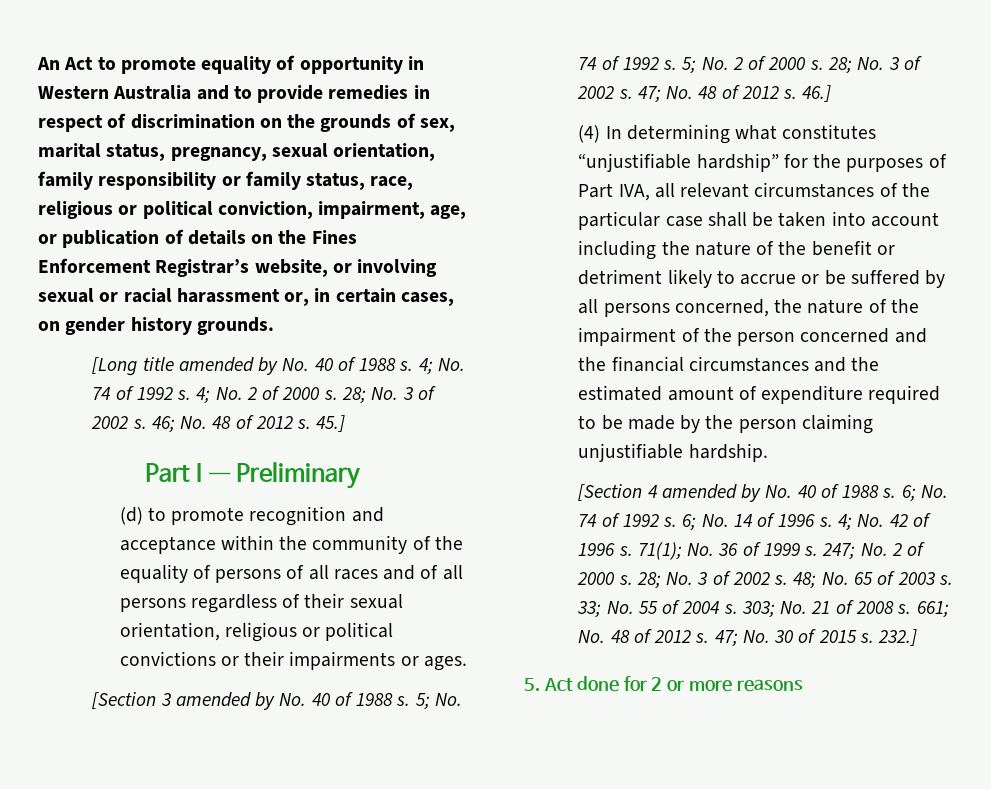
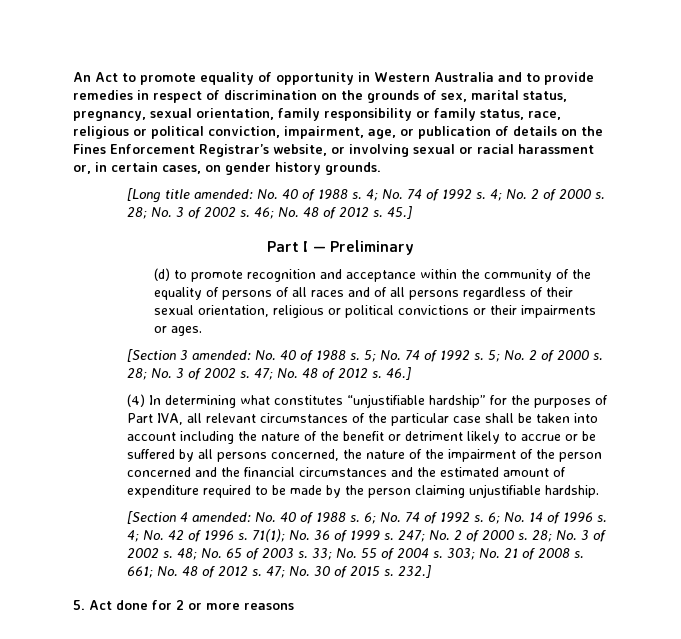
- [Long title amended by No. 40 of 1988 s.
+ [Long title amended: No. 40 of 1988 s.
- [Section 3 amended by No. 40 of 1988 s.
+ [Section 3 amended: No. 40 of 1988 s.
- [Section 4 amended by No. 40 of 1988 s.
+ [Section 4 amended: No. 40 of 1988 s.

